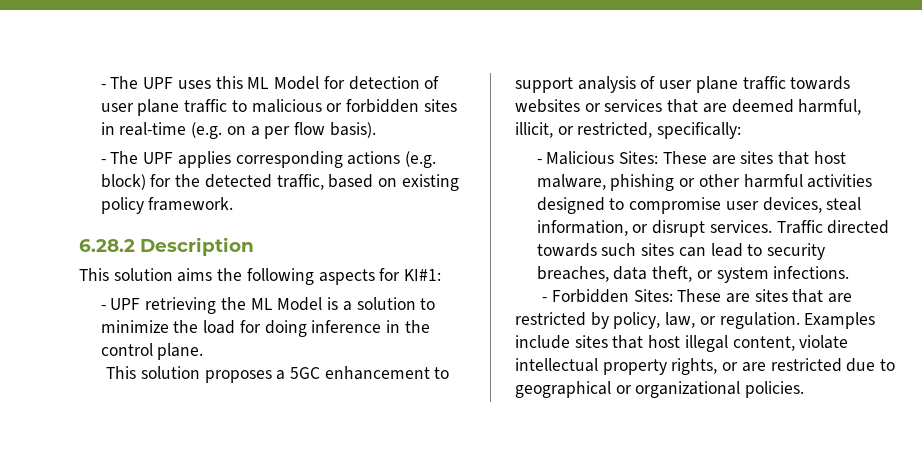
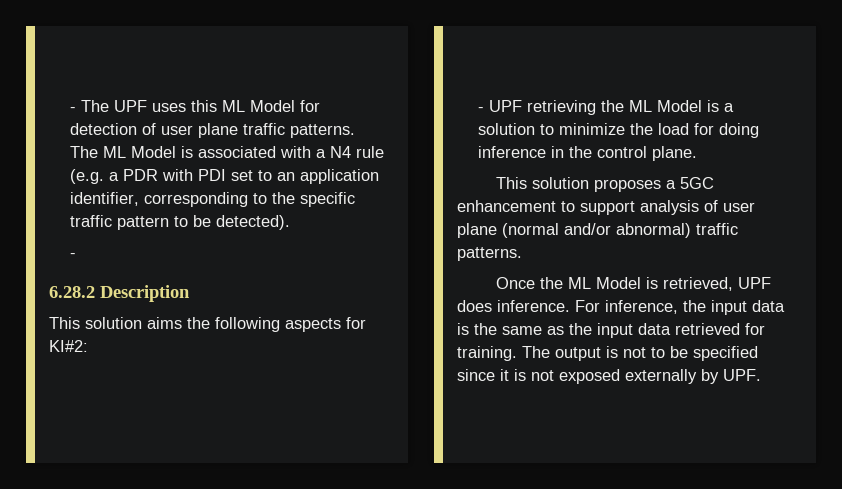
- - The UPF uses this ML Model for detection of user plane traffic to malicious or forbidden sites in real-time (e.g. on a per flow basis).
- - The UPF applies corresponding actions (e.g. block) for the detected traffic, based on existing policy framework.
+ - The UPF uses this ML Model for detection of user plane traffic patterns. The ML Model is associated with a N4 rule (e.g. a PDR with PDI set to an application identifier, corresponding to the specific traffic pattern to be detected).
+ -
- This solution aims the following aspects for KI#1:
+ This solution aims the following aspects for KI#2:
- This solution proposes a 5GC enhancement to support analysis of user plane traffic towards websites or services that are deemed harmful, illicit, or restricted, specifically:
- - Malicious Sites: These are sites that host malware, phishing or other harmful activities designed to compromise user devices, steal information, or disrupt services. Traffic directed towards such sites can lead to security breaches, data theft, or system infections.
- - Forbidden Sites: These are sites that are restricted by policy, law, or regulation. Examples include sites that host illegal content, violate intellectual property rights, or are restricted due to geographical or organizational policies.
+ This solution proposes a 5GC enhancement to support analysis of user plane (normal and/or abnormal) traffic patterns.
+ Once the ML Model is retrieved, UPF does inference. For inference, the input data is the same as the input data retrieved for training. The output is not to be specified since it is not exposed externally by UPF.

